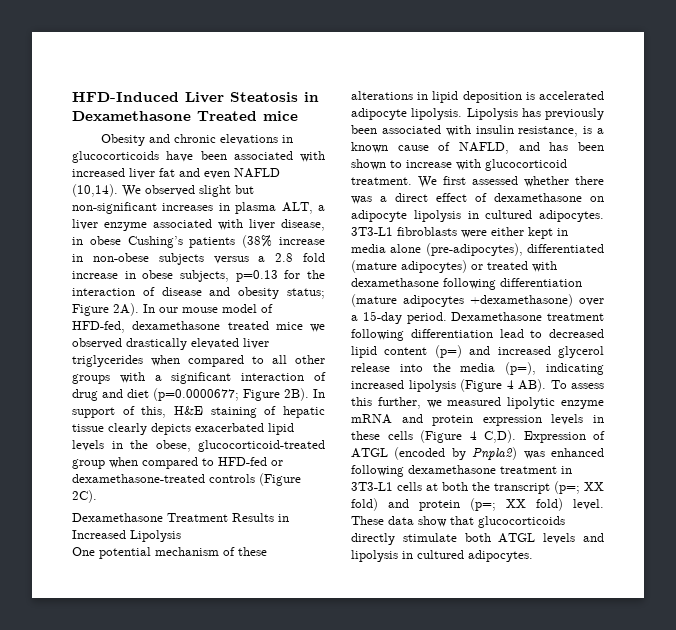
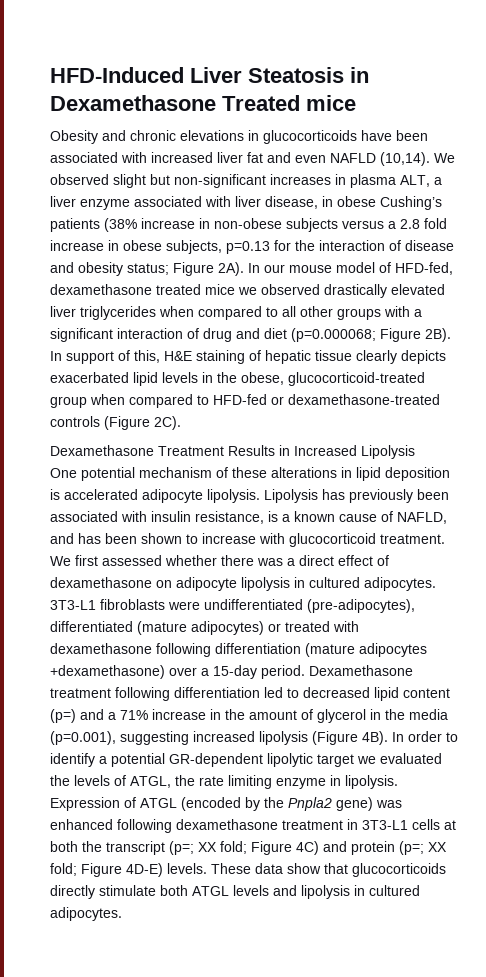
- In our mouse model of HFD-fed, dexamethasone treated mice we observed drastically elevated liver triglycerides when compared to all other groups with a significant interaction of drug and diet (p=0.0000677; Figure 2B).
+ In our mouse model of HFD-fed, dexamethasone treated mice we observed drastically elevated liver triglycerides when compared to all other groups with a significant interaction of drug and diet (p=0.000068; Figure 2B).
- 3T3-L1 fibroblasts were either kept in media alone (pre-adipocytes), differentiated (mature adipocytes) or treated with dexamethasone following differentiation (mature adipocytes +dexamethasone) over a 15-day period.
+ 3T3-L1 fibroblasts were undifferentiated (pre-adipocytes), differentiated (mature adipocytes) or treated with dexamethasone following differentiation (mature adipocytes +dexamethasone) over a 15-day period.
- Dexamethasone treatment following differentiation lead to decreased lipid content (p=) and increased glycerol release into the media (p=), indicating increased lipolysis (Figure 4 AB). To assess this further, we measured lipolytic enzyme mRNA and protein expression levels in these cells (Figure 4 C,D).
+ Dexamethasone treatment following differentiation led to decreased lipid content (p=) and a 71% increase in the amount of glycerol in the media (p=0.001), suggesting increased lipolysis (Figure 4B). In order to identify a potential GR-dependent lipolytic target we evaluated the levels of ATGL, the rate limiting enzyme in lipolysis.
- Expression of ATGL (encoded by Pnpla2) was enhanced following dexamethasone treatment in 3T3-L1 cells at both the transcript (p=; XX fold) and protein (p=; XX fold) level.
+ Expression of ATGL (encoded by the Pnpla2 gene) was enhanced following dexamethasone treatment in 3T3-L1 cells at both the transcript (p=; XX fold; Figure 4C) and protein (p=; XX fold; Figure 4D-E) levels.

